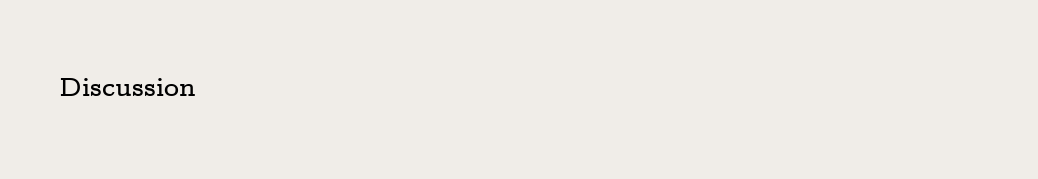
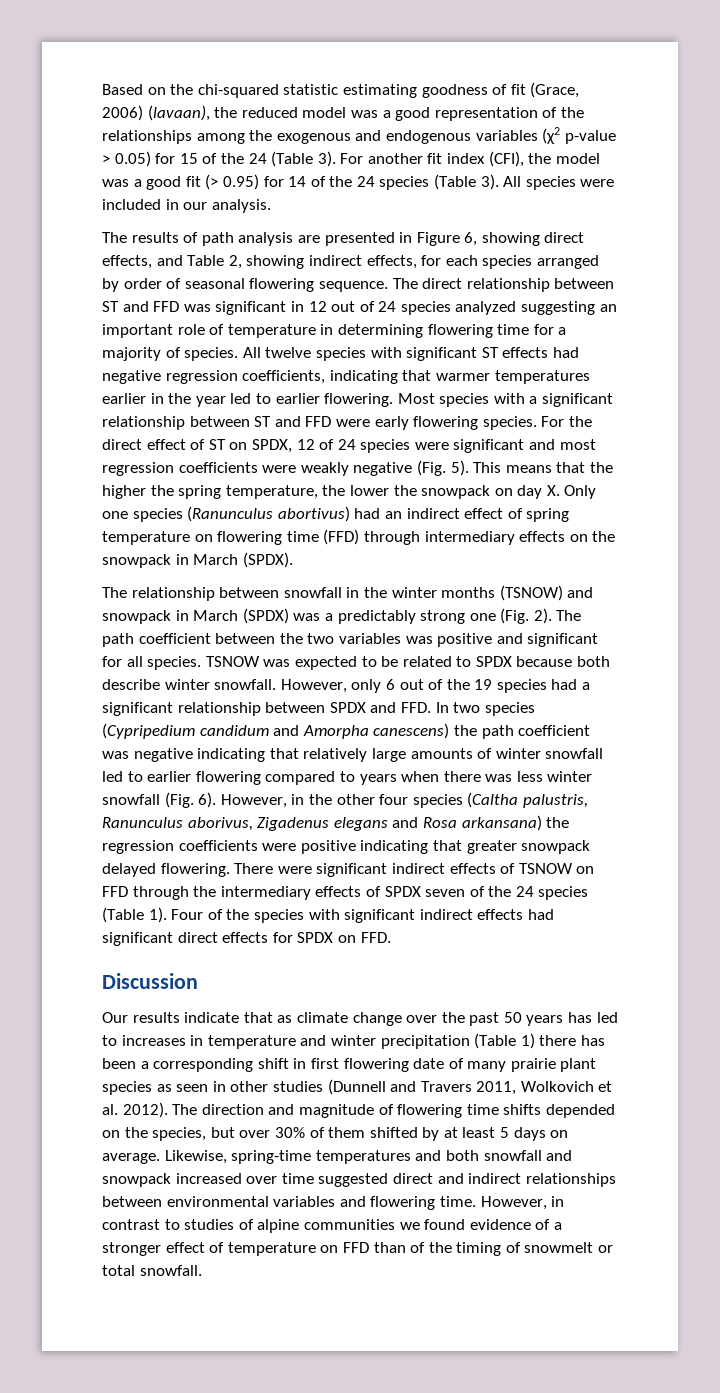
+ Based on the chi-squared statistic estimating goodness of fit (Grace, 2006) (lavaan), the reduced model was a good representation of the relationships among the exogenous and endogenous variables (χ2 p-value > 0.05) for 15 of the 24 (Table 3). For another fit index (CFI), the model was a good fit (> 0.95) for 14 of the 24 species (Table 3). All species were included in our analysis.
+ The results of path analysis are presented in Figure 6, showing direct effects, and Table 2, showing indirect effects, for each species arranged by order of seasonal flowering sequence. The direct relationship between ST and FFD was significant in 12 out of 24 species analyzed suggesting an important role of temperature in determining flowering time for a majority of species. All twelve species with significant ST effects had negative regression coefficients, indicating that warmer temperatures earlier in the year led to earlier flowering. Most species with a significant relationship between ST and FFD were early flowering species. For the direct effect of ST on SPDX, 12 of 24 species were significant and most regression coefficients were weakly negative (Fig. 5). This means that the higher the spring temperature, the lower the snowpack on day X. Only one species (Ranunculus abortivus) had an indirect effect of spring temperature on flowering time (FFD) through intermediary effects on the snowpack in March (SPDX).
+ The relationship between snowfall in the winter months (TSNOW) and snowpack in March (SPDX) was a predictably strong one (Fig. 2). The path coefficient between the two variables was positive and significant for all species. TSNOW was expected to be related to SPDX because both describe winter snowfall. However, only 6 out of the 19 species had a significant relationship between SPDX and FFD. In two species (Cypripedium candidum and Amorpha canescens) the path coefficient was negative indicating that relatively large amounts of winter snowfall led to earlier flowering compared to years when there was less winter snowfall (Fig. 6). However, in the other four species (Caltha palustris, Ranunculus aborivus, Zigadenus elegans and Rosa arkansana) the regression coefficients were positive indicating that greater snowpack delayed flowering. There were significant indirect effects of TSNOW on FFD through the intermediary effects of SPDX seven of the 24 species (Table 1). Four of the species with significant indirect effects had significant direct effects for SPDX on FFD.
  Discussion
+ Our results indicate that as climate change over the past 50 years has led to increases in temperature and winter precipitation (Table 1) there has been a corresponding shift in first flowering date of many prairie plant species as seen in other studies (Dunnell and Travers 2011, Wolkovich et al. 2012). The direction and magnitude of flowering time shifts depended on the species, but over 30% of them shifted by at least 5 days on average. Likewise, spring-time temperatures and both snowfall and snowpack increased over time suggested direct and indirect relationships between environmental variables and flowering time. However, in contrast to studies of alpine communities we found evidence of a stronger effect of temperature on FFD than of the timing of snowmelt or total snowfall.

